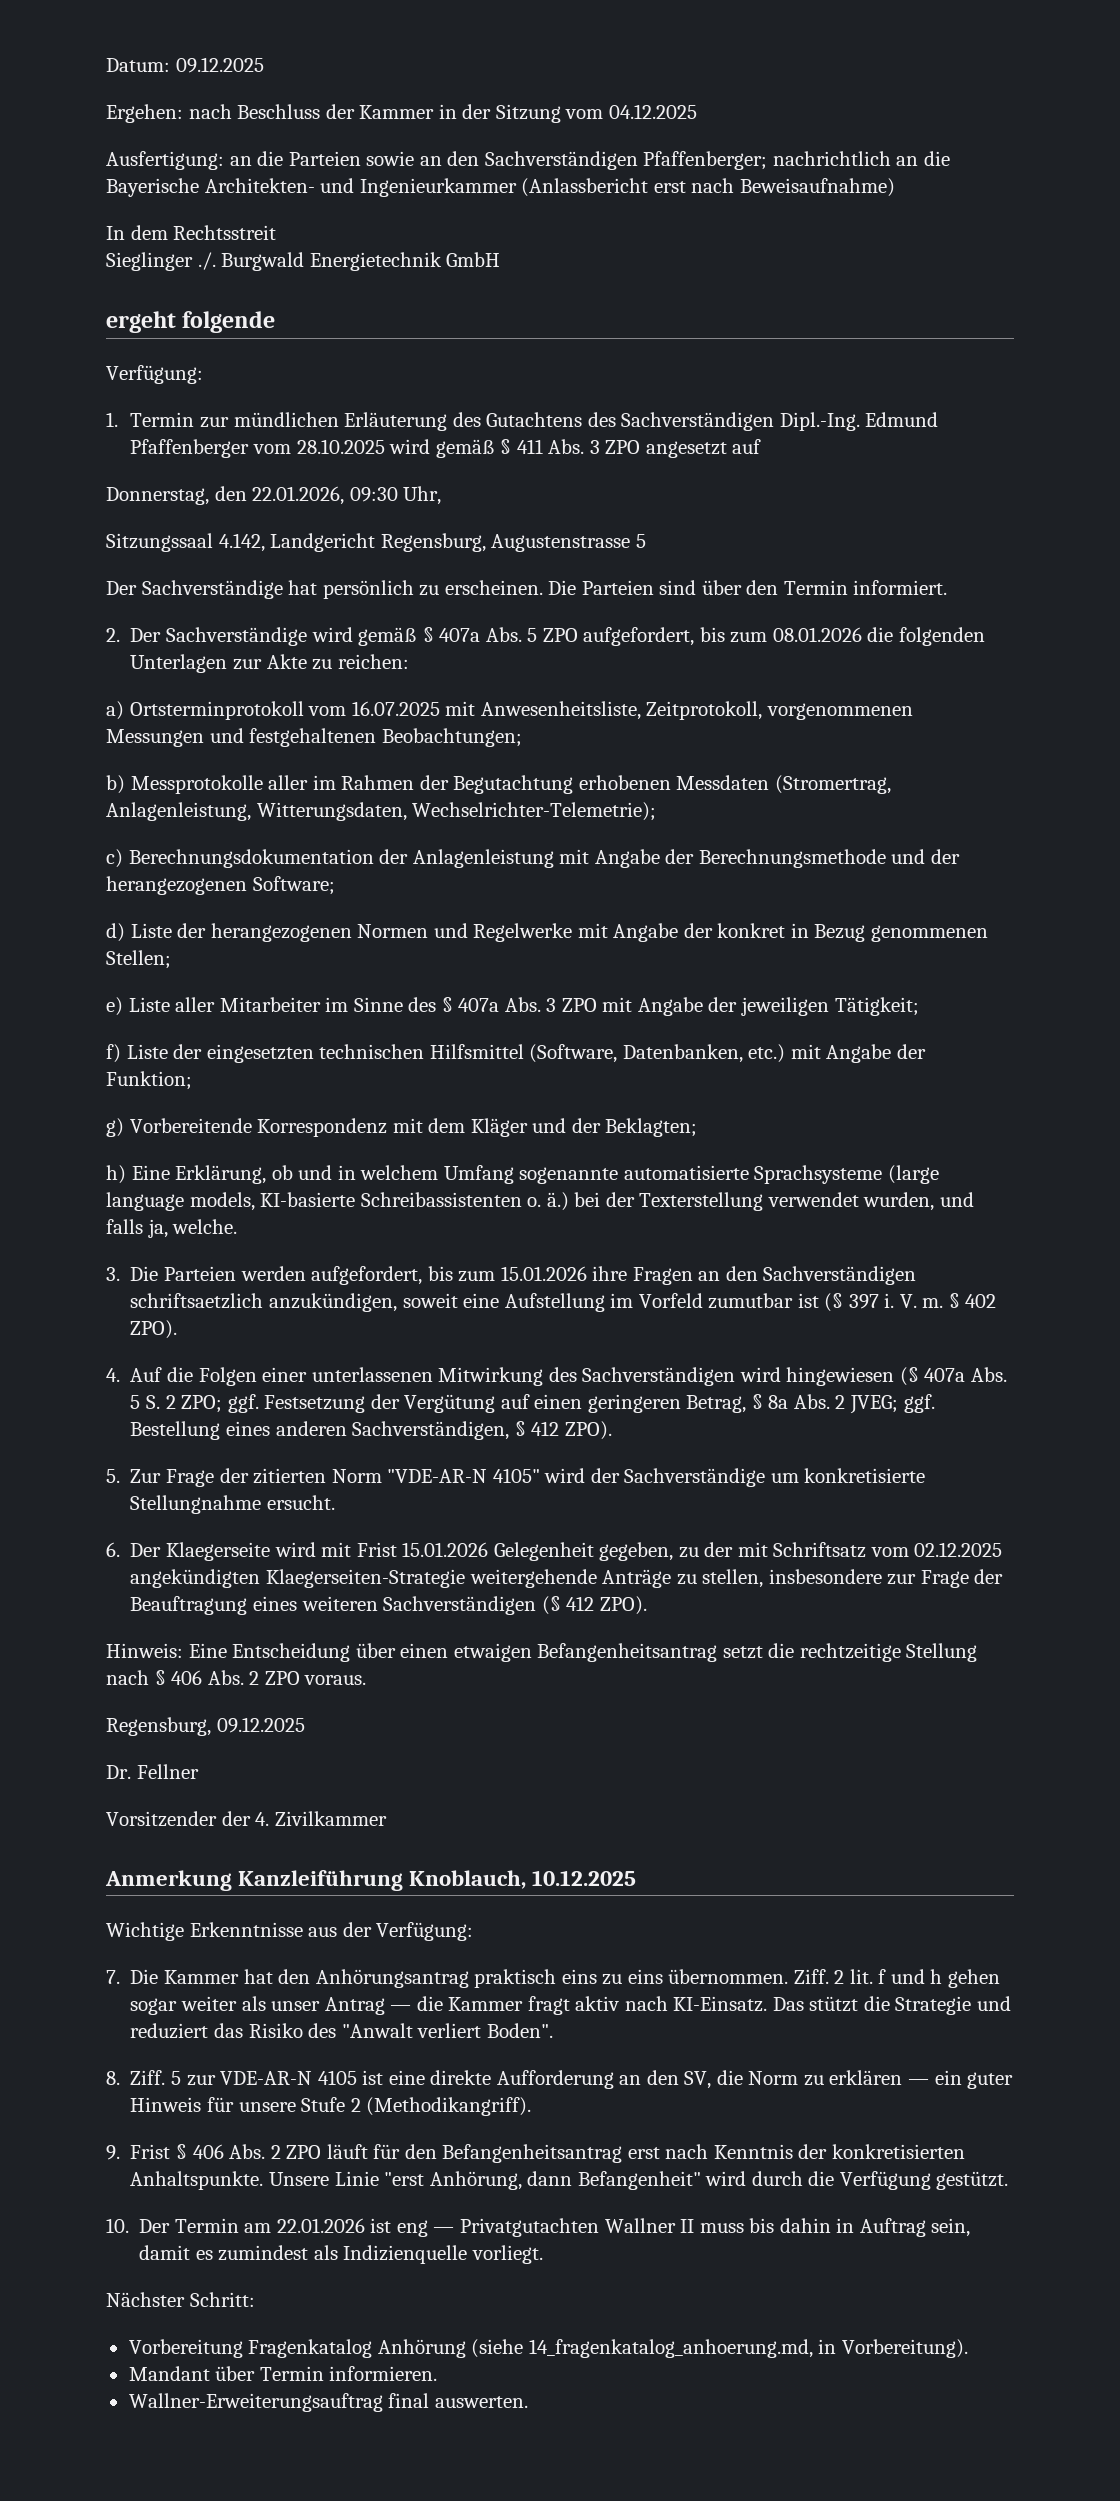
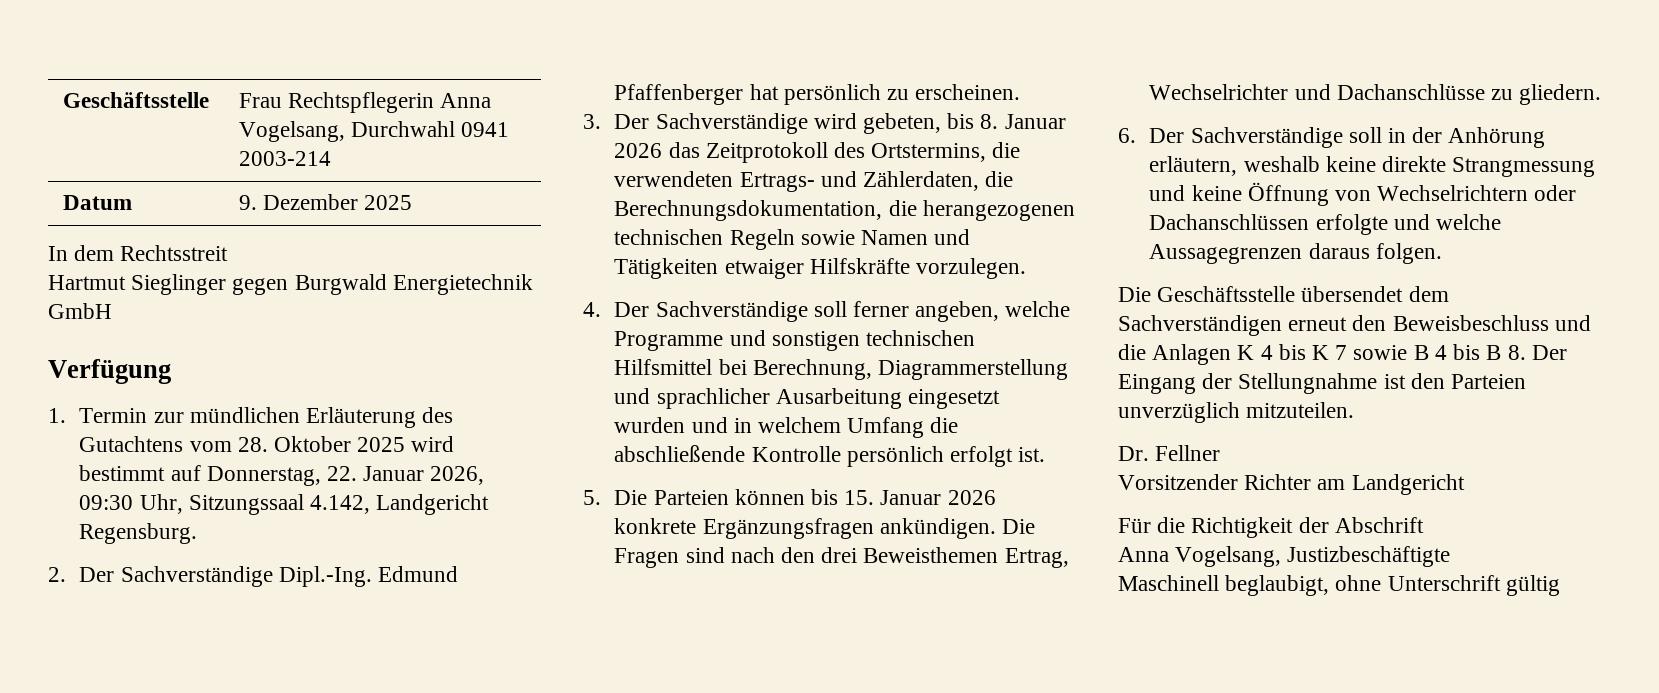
- Datum: 09.12.2025
- Ergehen: nach Beschluss der Kammer in der Sitzung vom 04.12.2025
- Ausfertigung: an die Parteien sowie an den Sachverständigen Pfaffenberger; nachrichtlich an die Bayerische Architekten- und Ingenieurkammer (Anlassbericht erst nach Beweisaufnahme)
+ Geschäftsstelle | Frau Rechtspflegerin Anna Vogelsang, Durchwahl 0941 2003-214
+ Datum | 9. Dezember 2025
- Sieglinger ./. Burgwald Energietechnik GmbH
+ Hartmut Sieglinger gegen Burgwald Energietechnik GmbH
- ergeht folgende
- Verfügung:
+ Verfügung
- 1. Termin zur mündlichen Erläuterung des Gutachtens des Sachverständigen Dipl.-Ing. Edmund Pfaffenberger vom 28.10.2025 wird gemäß § 411 Abs. 3 ZPO angesetzt auf
- Donnerstag, den 22.01.2026, 09:30 Uhr,
- Sitzungssaal 4.142, Landgericht Regensburg, Augustenstrasse 5
- Der Sachverständige hat persönlich zu erscheinen. Die Parteien sind über den Termin informiert.
- 2. Der Sachverständige wird gemäß § 407a Abs. 5 ZPO aufgefordert, bis zum 08.01.2026 die folgenden Unterlagen zur Akte zu reichen:
- a) Ortsterminprotokoll vom 16.07.2025 mit Anwesenheitsliste, Zeitprotokoll, vorgenommenen Messungen und festgehaltenen Beobachtungen;
- b) Messprotokolle aller im Rahmen der Begutachtung erhobenen Messdaten (Stromertrag, Anlagenleistung, Witterungsdaten, Wechselrichter-Telemetrie);
- c) Berechnungsdokumentation der Anlagenleistung mit Angabe der Berechnungsmethode und der herangezogenen Software;
- d) Liste der herangezogenen Normen und Regelwerke mit Angabe der konkret in Bezug genommenen Stellen;
- e) Liste aller Mitarbeiter im Sinne des § 407a Abs. 3 ZPO mit Angabe der jeweiligen Tätigkeit;
- f) Liste der eingesetzten technischen Hilfsmittel (Software, Datenbanken, etc.) mit Angabe der Funktion;
- g) Vorbereitende Korrespondenz mit dem Kläger und der Beklagten;
- h) Eine Erklärung, ob und in welchem Umfang sogenannte automatisierte Sprachsysteme (large language models, KI-basierte Schreibassistenten o. ä.) bei der Texterstellung verwendet wurden, und falls ja, welche.
- 3. Die Parteien werden aufgefordert, bis zum 15.01.2026 ihre Fragen an den Sachverständigen schriftsaetzlich anzukündigen, soweit eine Aufstellung im Vorfeld zumutbar ist (§ 397 i. V. m. § 402 ZPO).
- 4. Auf die Folgen einer unterlassenen Mitwirkung des Sachverständigen wird hingewiesen (§ 407a Abs. 5 S. 2 ZPO; ggf. Festsetzung der Vergütung auf einen geringeren Betrag, § 8a Abs. 2 JVEG; ggf. Bestellung eines anderen Sachverständigen, § 412 ZPO).
- 5. Zur Frage der zitierten Norm "VDE-AR-N 4105" wird der Sachverständige um konkretisierte Stellungnahme ersucht.
- 6. Der Klaegerseite wird mit Frist 15.01.2026 Gelegenheit gegeben, zu der mit Schriftsatz vom 02.12.2025 angekündigten Klaegerseiten-Strategie weitergehende Anträge zu stellen, insbesondere zur Frage der Beauftragung eines weiteren Sachverständigen (§ 412 ZPO).
- Hinweis: Eine Entscheidung über einen etwaigen Befangenheitsantrag setzt die rechtzeitige Stellung nach § 406 Abs. 2 ZPO voraus.
- Regensburg, 09.12.2025
+ 1. Termin zur mündlichen Erläuterung des Gutachtens vom 28. Oktober 2025 wird bestimmt auf Donnerstag, 22. Januar 2026, 09:30 Uhr, Sitzungssaal 4.142, Landgericht Regensburg.
+ 2. Der Sachverständige Dipl.-Ing. Edmund Pfaffenberger hat persönlich zu erscheinen.
+ 3. Der Sachverständige wird gebeten, bis 8. Januar 2026 das Zeitprotokoll des Ortstermins, die verwendeten Ertrags- und Zählerdaten, die Berechnungsdokumentation, die herangezogenen technischen Regeln sowie Namen und Tätigkeiten etwaiger Hilfskräfte vorzulegen.
+ 4. Der Sachverständige soll ferner angeben, welche Programme und sonstigen technischen Hilfsmittel bei Berechnung, Diagrammerstellung und sprachlicher Ausarbeitung eingesetzt wurden und in welchem Umfang die abschließende Kontrolle persönlich erfolgt ist.
+ 5. Die Parteien können bis 15. Januar 2026 konkrete Ergänzungsfragen ankündigen. Die Fragen sind nach den drei Beweisthemen Ertrag, Wechselrichter und Dachanschlüsse zu gliedern.
+ 6. Der Sachverständige soll in der Anhörung erläutern, weshalb keine direkte Strangmessung und keine Öffnung von Wechselrichtern oder Dachanschlüssen erfolgte und welche Aussagegrenzen daraus folgen.
+ Die Geschäftsstelle übersendet dem Sachverständigen erneut den Beweisbeschluss und die Anlagen K 4 bis K 7 sowie B 4 bis B 8. Der Eingang der Stellungnahme ist den Parteien unverzüglich mitzuteilen.
  Dr. Fellner
- Vorsitzender der 4. Zivilkammer
- Anmerkung Kanzleiführung Knoblauch, 10.12.2025
- Wichtige Erkenntnisse aus der Verfügung:
- 7. Die Kammer hat den Anhörungsantrag praktisch eins zu eins übernommen. Ziff. 2 lit. f und h gehen sogar weiter als unser Antrag — die Kammer fragt aktiv nach KI-Einsatz. Das stützt die Strategie und reduziert das Risiko des "Anwalt verliert Boden".
- 8. Ziff. 5 zur VDE-AR-N 4105 ist eine direkte Aufforderung an den SV, die Norm zu erklären — ein guter Hinweis für unsere Stufe 2 (Methodikangriff).
- 9. Frist § 406 Abs. 2 ZPO läuft für den Befangenheitsantrag erst nach Kenntnis der konkretisierten Anhaltspunkte. Unsere Linie "erst Anhörung, dann Befangenheit" wird durch die Verfügung gestützt.
- 10. Der Termin am 22.01.2026 ist eng — Privatgutachten Wallner II muss bis dahin in Auftrag sein, damit es zumindest als Indizienquelle vorliegt.
- Nächster Schritt:
- Vorbereitung Fragenkatalog Anhörung (siehe 14_fragenkatalog_anhoerung.md, in Vorbereitung).
- Mandant über Termin informieren.
- Wallner-Erweiterungsauftrag final auswerten.
+ Vorsitzender Richter am Landgericht
+ Für die Richtigkeit der Abschrift
+ Anna Vogelsang, Justizbeschäftigte
+ Maschinell beglaubigt, ohne Unterschrift gültig

